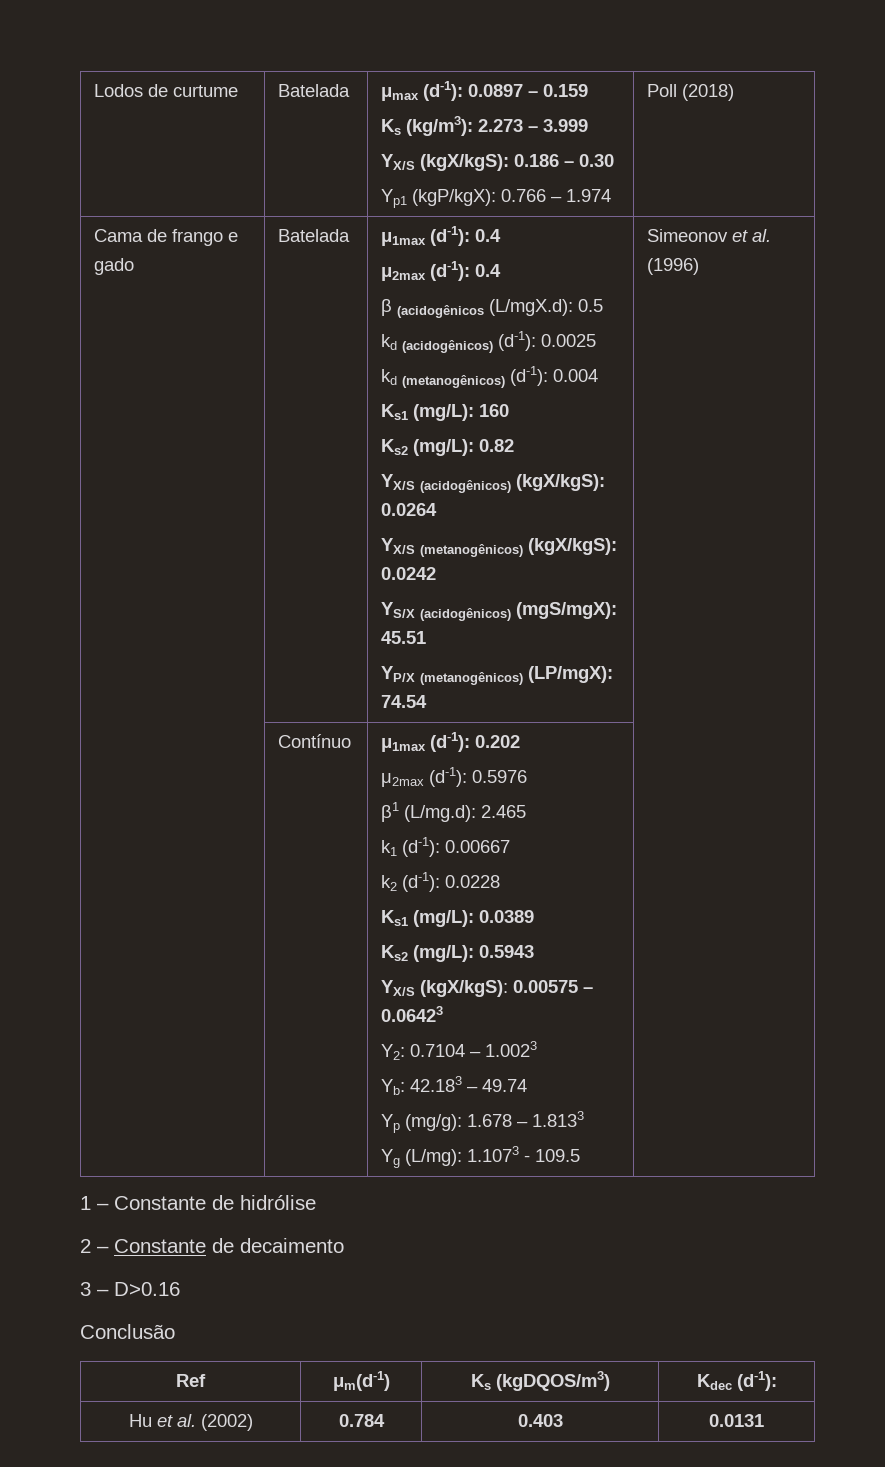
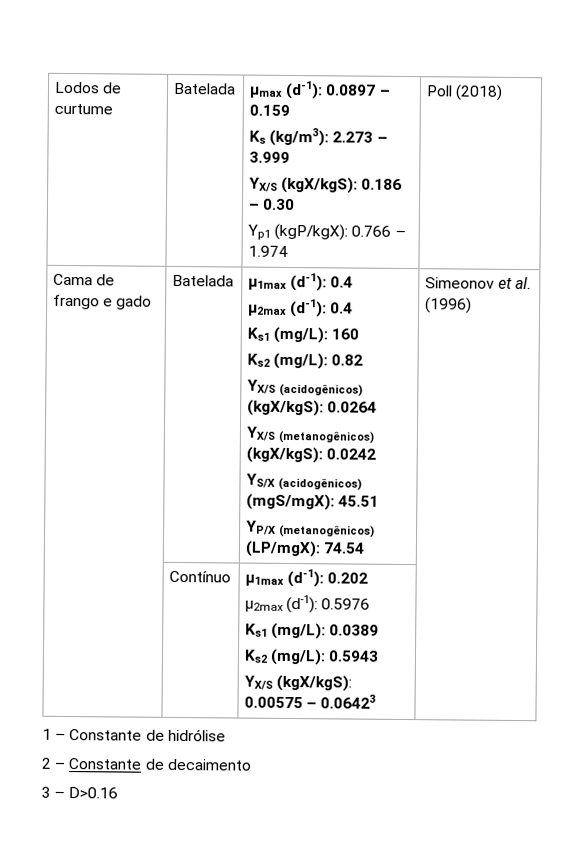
- β (acidogênicos (L/mgX.d): 0.5
- kd (acidogênicos) (d-1): 0.0025
- kd (metanogênicos) (d-1): 0.004
- β1 (L/mg.d): 2.465
- k1 (d-1): 0.00667
- k2 (d-1): 0.0228
- Y2: 0.7104 – 1.0023
- Yb: 42.183 – 49.74
- Yp (mg/g): 1.678 – 1.8133
- Yg (L/mg): 1.1073 - 109.5
- Conclusão
- Ref | μm(d-1) | Ks (kgDQOS/m3) | Kdec (d-1):
- Hu et al. (2002) | 0.784 | 0.403 | 0.0131

